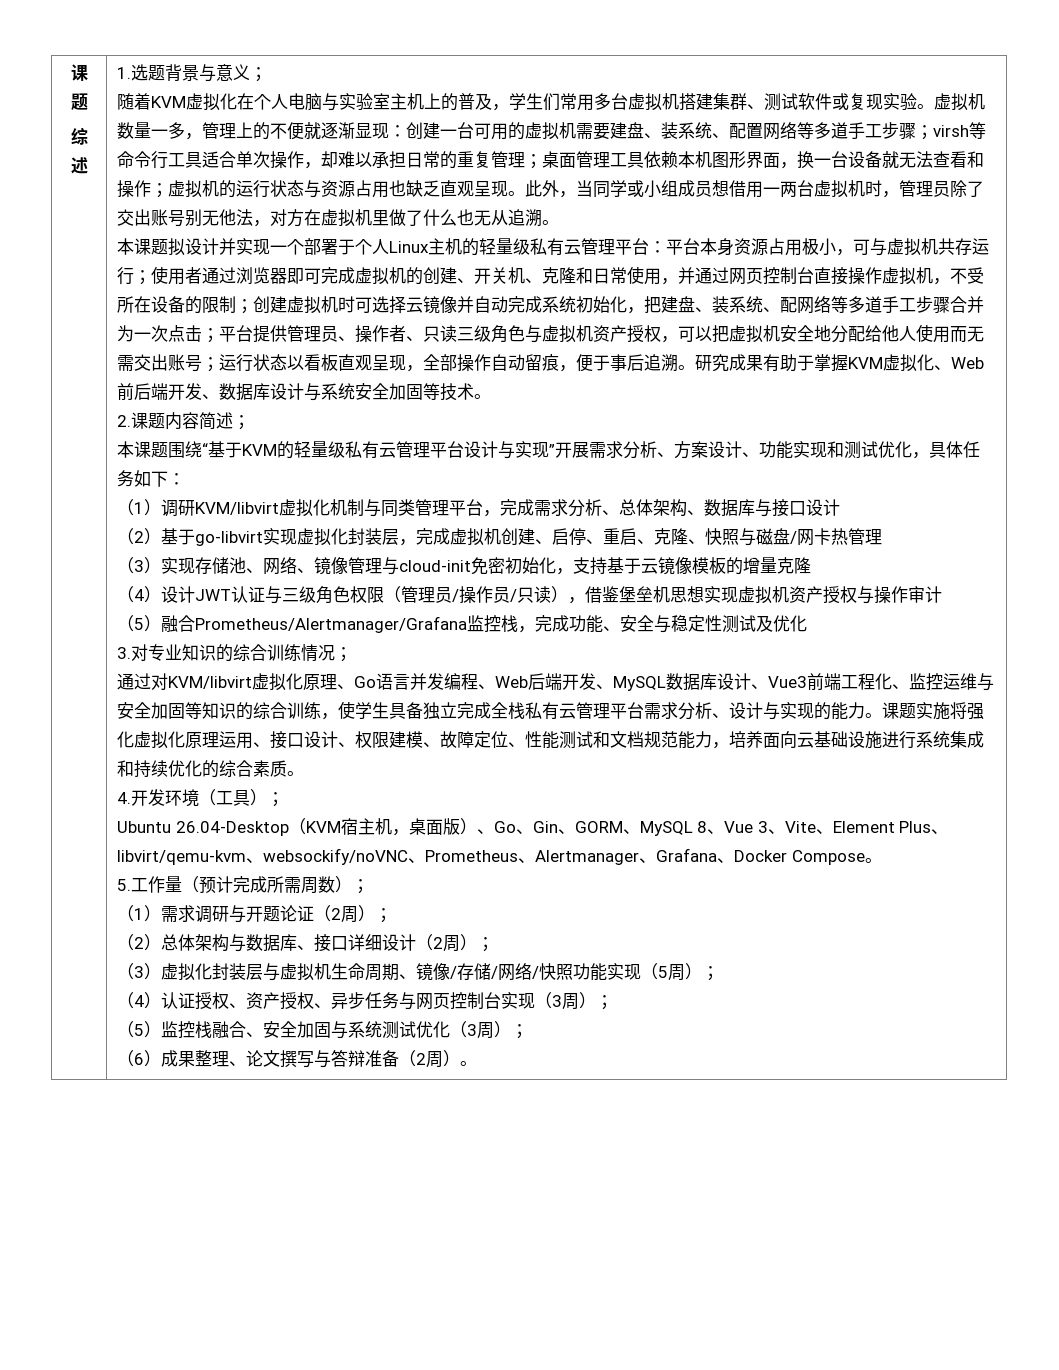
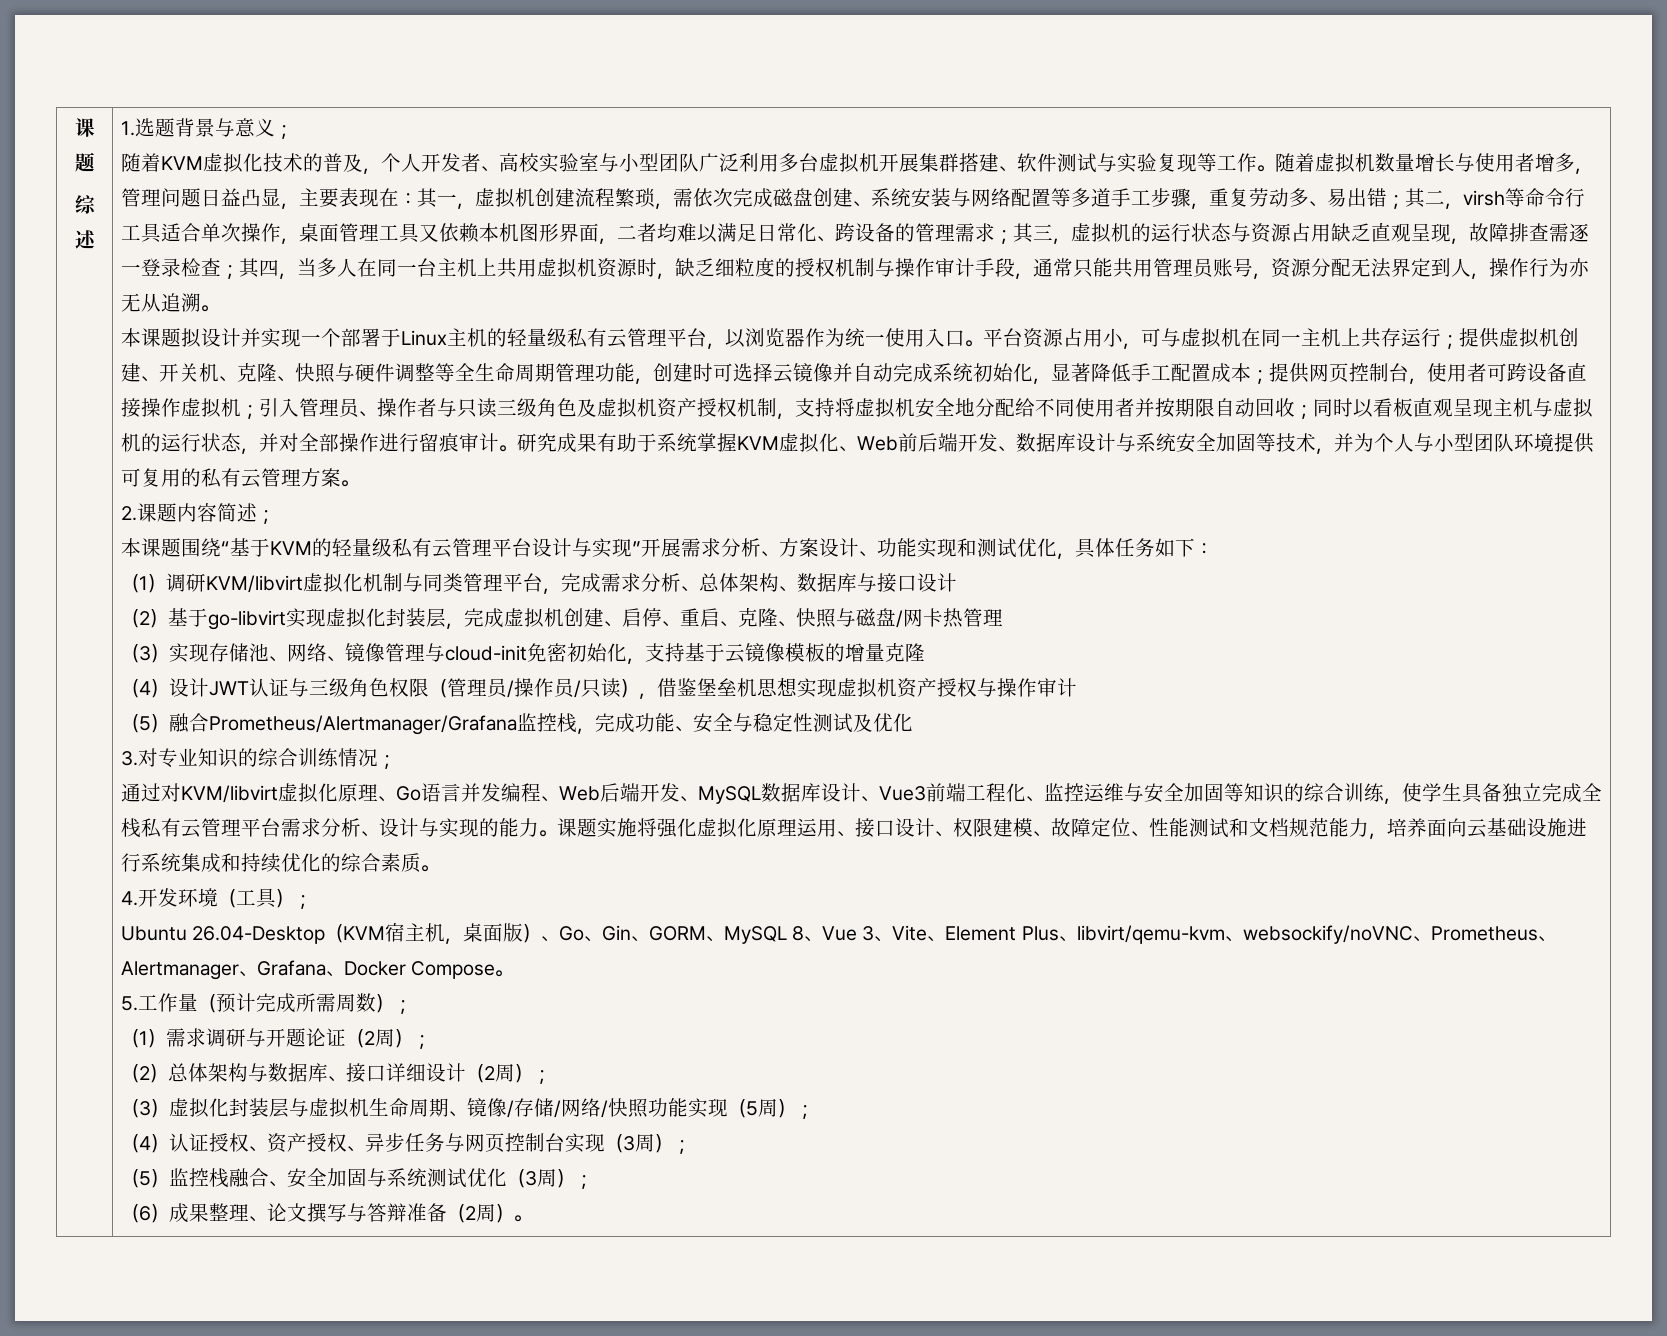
- 随着KVM虚拟化在个人电脑与实验室主机上的普及，学生们常用多台虚拟机搭建集群、测试软件或复现实验。虚拟机数量一多，管理上的不便就逐渐显现：创建一台可用的虚拟机需要建盘、装系统、配置网络等多道手工步骤；virsh等命令行工具适合单次操作，却难以承担日常的重复管理；桌面管理工具依赖本机图形界面，换一台设备就无法查看和操作；虚拟机的运行状态与资源占用也缺乏直观呈现。此外，当同学或小组成员想借用一两台虚拟机时，管理员除了交出账号别无他法，对方在虚拟机里做了什么也无从追溯。
+ 随着KVM虚拟化技术的普及，个人开发者、高校实验室与小型团队广泛利用多台虚拟机开展集群搭建、软件测试与实验复现等工作。随着虚拟机数量增长与使用者增多，管理问题日益凸显，主要表现在：其一，虚拟机创建流程繁琐，需依次完成磁盘创建、系统安装与网络配置等多道手工步骤，重复劳动多、易出错；其二，virsh等命令行工具适合单次操作，桌面管理工具又依赖本机图形界面，二者均难以满足日常化、跨设备的管理需求；其三，虚拟机的运行状态与资源占用缺乏直观呈现，故障排查需逐一登录检查；其四，当多人在同一台主机上共用虚拟机资源时，缺乏细粒度的授权机制与操作审计手段，通常只能共用管理员账号，资源分配无法界定到人，操作行为亦无从追溯。
- 本课题拟设计并实现一个部署于个人Linux主机的轻量级私有云管理平台：平台本身资源占用极小，可与虚拟机共存运行；使用者通过浏览器即可完成虚拟机的创建、开关机、克隆和日常使用，并通过网页控制台直接操作虚拟机，不受所在设备的限制；创建虚拟机时可选择云镜像并自动完成系统初始化，把建盘、装系统、配网络等多道手工步骤合并为一次点击；平台提供管理员、操作者、只读三级角色与虚拟机资产授权，可以把虚拟机安全地分配给他人使用而无需交出账号；运行状态以看板直观呈现，全部操作自动留痕，便于事后追溯。
+ 本课题拟设计并实现一个部署于Linux主机的轻量级私有云管理平台，以浏览器作为统一使用入口。平台资源占用小，可与虚拟机在同一主机上共存运行；提供虚拟机创建、开关机、克隆、快照与硬件调整等全生命周期管理功能，创建时可选择云镜像并自动完成系统初始化，显著降低手工配置成本；提供网页控制台，使用者可跨设备直接操作虚拟机；引入管理员、操作者与只读三级角色及虚拟机资产授权机制，支持将虚拟机安全地分配给不同使用者并按期限自动回收；同时以看板直观呈现主机与虚拟机的运行状态，并对全部操作进行留痕审计。
- 研究成果有助于掌握KVM虚拟化、Web前后端开发、数据库设计与系统安全加固等技术。
+ 研究成果有助于系统掌握KVM虚拟化、Web前后端开发、数据库设计与系统安全加固等技术，并为个人与小型团队环境提供可复用的私有云管理方案。

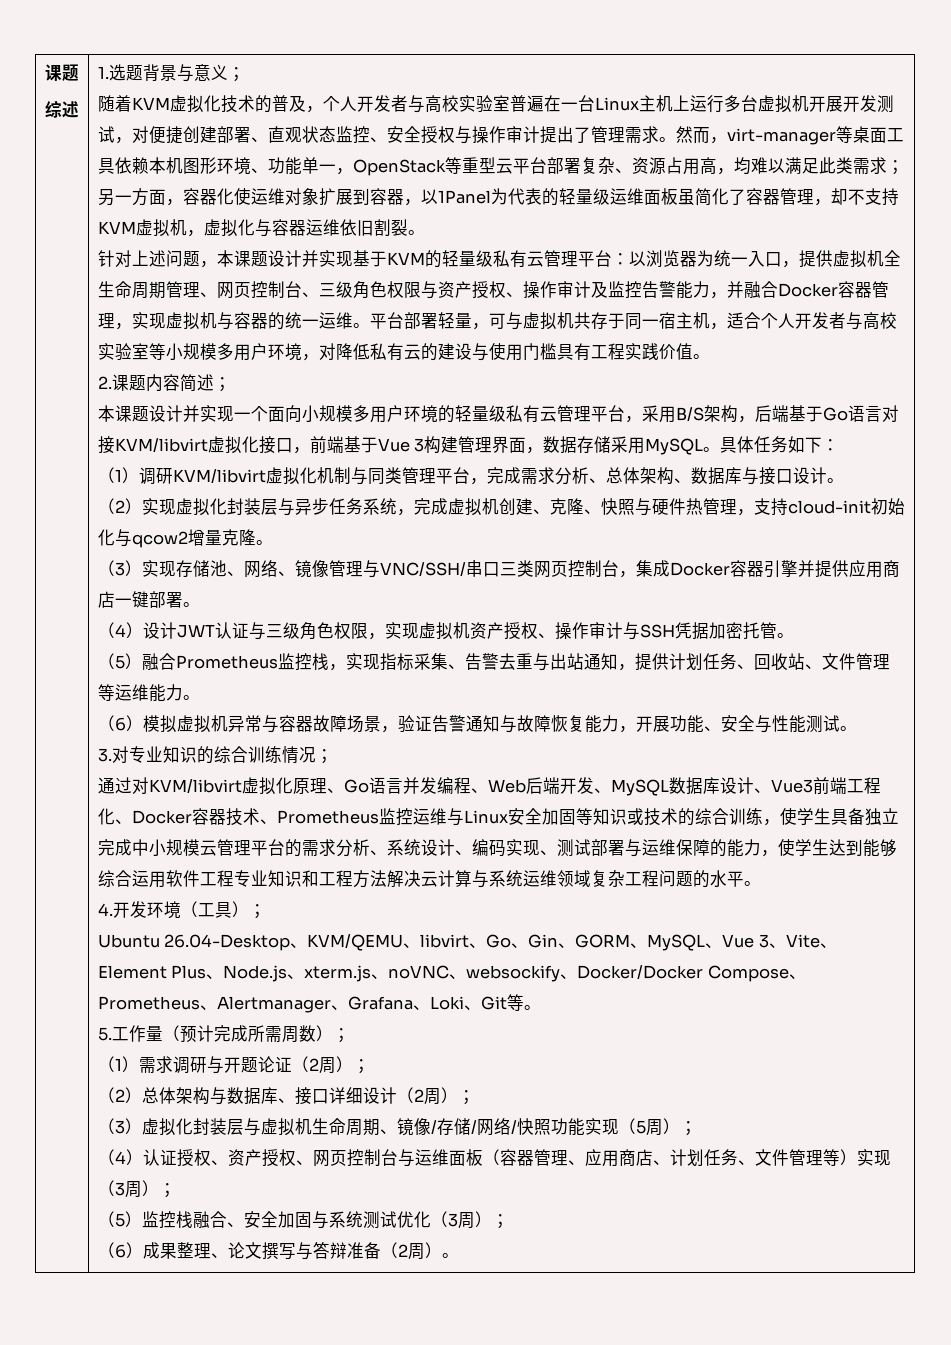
- 随着KVM虚拟化技术的普及，个人开发者、高校实验室与小型团队广泛利用多台虚拟机开展集群搭建、软件测试与实验复现等工作。随着虚拟机数量增长与使用者增多，管理问题日益凸显，主要表现在：其一，虚拟机创建流程繁琐，需依次完成磁盘创建、系统安装与网络配置等多道手工步骤，重复劳动多、易出错；其二，virsh等命令行工具适合单次操作，桌面管理工具又依赖本机图形界面，二者均难以满足日常化、跨设备的管理需求；其三，虚拟机的运行状态与资源占用缺乏直观呈现，故障排查需逐一登录检查；其四，当多人在同一台主机上共用虚拟机资源时，缺乏细粒度的授权机制与操作审计手段，通常只能共用管理员账号，资源分配无法界定到人，操作行为亦无从追溯。
- 本课题拟设计并实现一个部署于Linux主机的轻量级私有云管理平台，以浏览器作为统一使用入口。平台资源占用小，可与虚拟机在同一主机上共存运行；提供虚拟机创建、开关机、克隆、快照与硬件调整等全生命周期管理功能，创建时可选择云镜像并自动完成系统初始化，显著降低手工配置成本；提供网页控制台，使用者可跨设备直接操作虚拟机；引入管理员、操作者与只读三级角色及虚拟机资产授权机制，支持将虚拟机安全地分配给不同使用者并按期限自动回收；同时以看板直观呈现主机与虚拟机的运行状态，并对全部操作进行留痕审计。研究成果有助于系统掌握KVM虚拟化、Web前后端开发、数据库设计与系统安全加固等技术，并为个人与小型团队环境提供可复用的私有云管理方案。
+ 随着KVM虚拟化技术的普及，个人开发者与高校实验室普遍在一台Linux主机上运行多台虚拟机开展开发测试，对便捷创建部署、直观状态监控、安全授权与操作审计提出了管理需求。然而，virt-manager等桌面工具依赖本机图形环境、功能单一，OpenStack等重型云平台部署复杂、资源占用高，均难以满足此类需求；另一方面，容器化使运维对象扩展到容器，以1Panel为代表的轻量级运维面板虽简化了容器管理，却不支持KVM虚拟机，虚拟化与容器运维依旧割裂。
+ 针对上述问题，本课题设计并实现基于KVM的轻量级私有云管理平台：以浏览器为统一入口，提供虚拟机全生命周期管理、网页控制台、三级角色权限与资产授权、操作审计及监控告警能力，并融合Docker容器管理，实现虚拟机与容器的统一运维。平台部署轻量，可与虚拟机共存于同一宿主机，适合个人开发者与高校实验室等小规模多用户环境，对降低私有云的建设与使用门槛具有工程实践价值。
- 本课题围绕“基于KVM的轻量级私有云管理平台设计与实现”开展需求分析、方案设计、功能实现和测试优化，具体任务如下：
+ 本课题设计并实现一个面向小规模多用户环境的轻量级私有云管理平台，采用B/S架构，后端基于Go语言对接KVM/libvirt虚拟化接口，前端基于Vue 3构建管理界面，数据存储采用MySQL。具体任务如下：
- （1）调研KVM/libvirt虚拟化机制与同类管理平台，完成需求分析、总体架构、数据库与接口设计
- （2）基于go-libvirt实现虚拟化封装层，完成虚拟机创建、启停、重启、克隆、快照与磁盘/网卡热管理
+ （1）调研KVM/libvirt虚拟化机制与同类管理平台，完成需求分析、总体架构、数据库与接口设计。
+ （2）实现虚拟化封装层与异步任务系统，完成虚拟机创建、克隆、快照与硬件热管理，支持cloud-init初始化与qcow2增量克隆。
- （3）实现存储池、网络、镜像管理与cloud-init免密初始化，支持基于云镜像模板的增量克隆
+ （3）实现存储池、网络、镜像管理与VNC/SSH/串口三类网页控制台，集成Docker容器引擎并提供应用商店一键部署。
- （4）设计JWT认证与三级角色权限（管理员/操作员/只读），借鉴堡垒机思想实现虚拟机资产授权与操作审计
+ （4）设计JWT认证与三级角色权限，实现虚拟机资产授权、操作审计与SSH凭据加密托管。
- （5）融合Prometheus/Alertmanager/Grafana监控栈，完成功能、安全与稳定性测试及优化
+ （5）融合Prometheus监控栈，实现指标采集、告警去重与出站通知，提供计划任务、回收站、文件管理等运维能力。
+ （6）模拟虚拟机异常与容器故障场景，验证告警通知与故障恢复能力，开展功能、安全与性能测试。
- 通过对KVM/libvirt虚拟化原理、Go语言并发编程、Web后端开发、MySQL数据库设计、Vue3前端工程化、监控运维与安全加固等知识的综合训练，使学生具备独立完成全栈私有云管理平台需求分析、设计与实现的能力。课题实施将强化虚拟化原理运用、接口设计、权限建模、故障定位、性能测试和文档规范能力，培养面向云基础设施进行系统集成和持续优化的综合素质。
+ 通过对KVM/libvirt虚拟化原理、Go语言并发编程、Web后端开发、MySQL数据库设计、Vue3前端工程化、Docker容器技术、Prometheus监控运维与Linux安全加固等知识或技术的综合训练，使学生具备独立完成中小规模云管理平台的需求分析、系统设计、编码实现、测试部署与运维保障的能力，使学生达到能够综合运用软件工程专业知识和工程方法解决云计算与系统运维领域复杂工程问题的水平。
- Ubuntu 26.04-Desktop（KVM宿主机，桌面版）、Go、Gin、GORM、MySQL 8、Vue 3、Vite、Element Plus、libvirt/qemu-kvm、websockify/noVNC、Prometheus、Alertmanager、Grafana、Docker Compose。
+ Ubuntu 26.04-Desktop、KVM/QEMU、libvirt、Go、Gin、GORM、MySQL、Vue 3、Vite、Element Plus、Node.js、xterm.js、noVNC、websockify、Docker/Docker Compose、Prometheus、Alertmanager、Grafana、Loki、Git等。
- （4）认证授权、资产授权、异步任务与网页控制台实现（3周）；
+ （4）认证授权、资产授权、网页控制台与运维面板（容器管理、应用商店、计划任务、文件管理等）实现（3周）；

